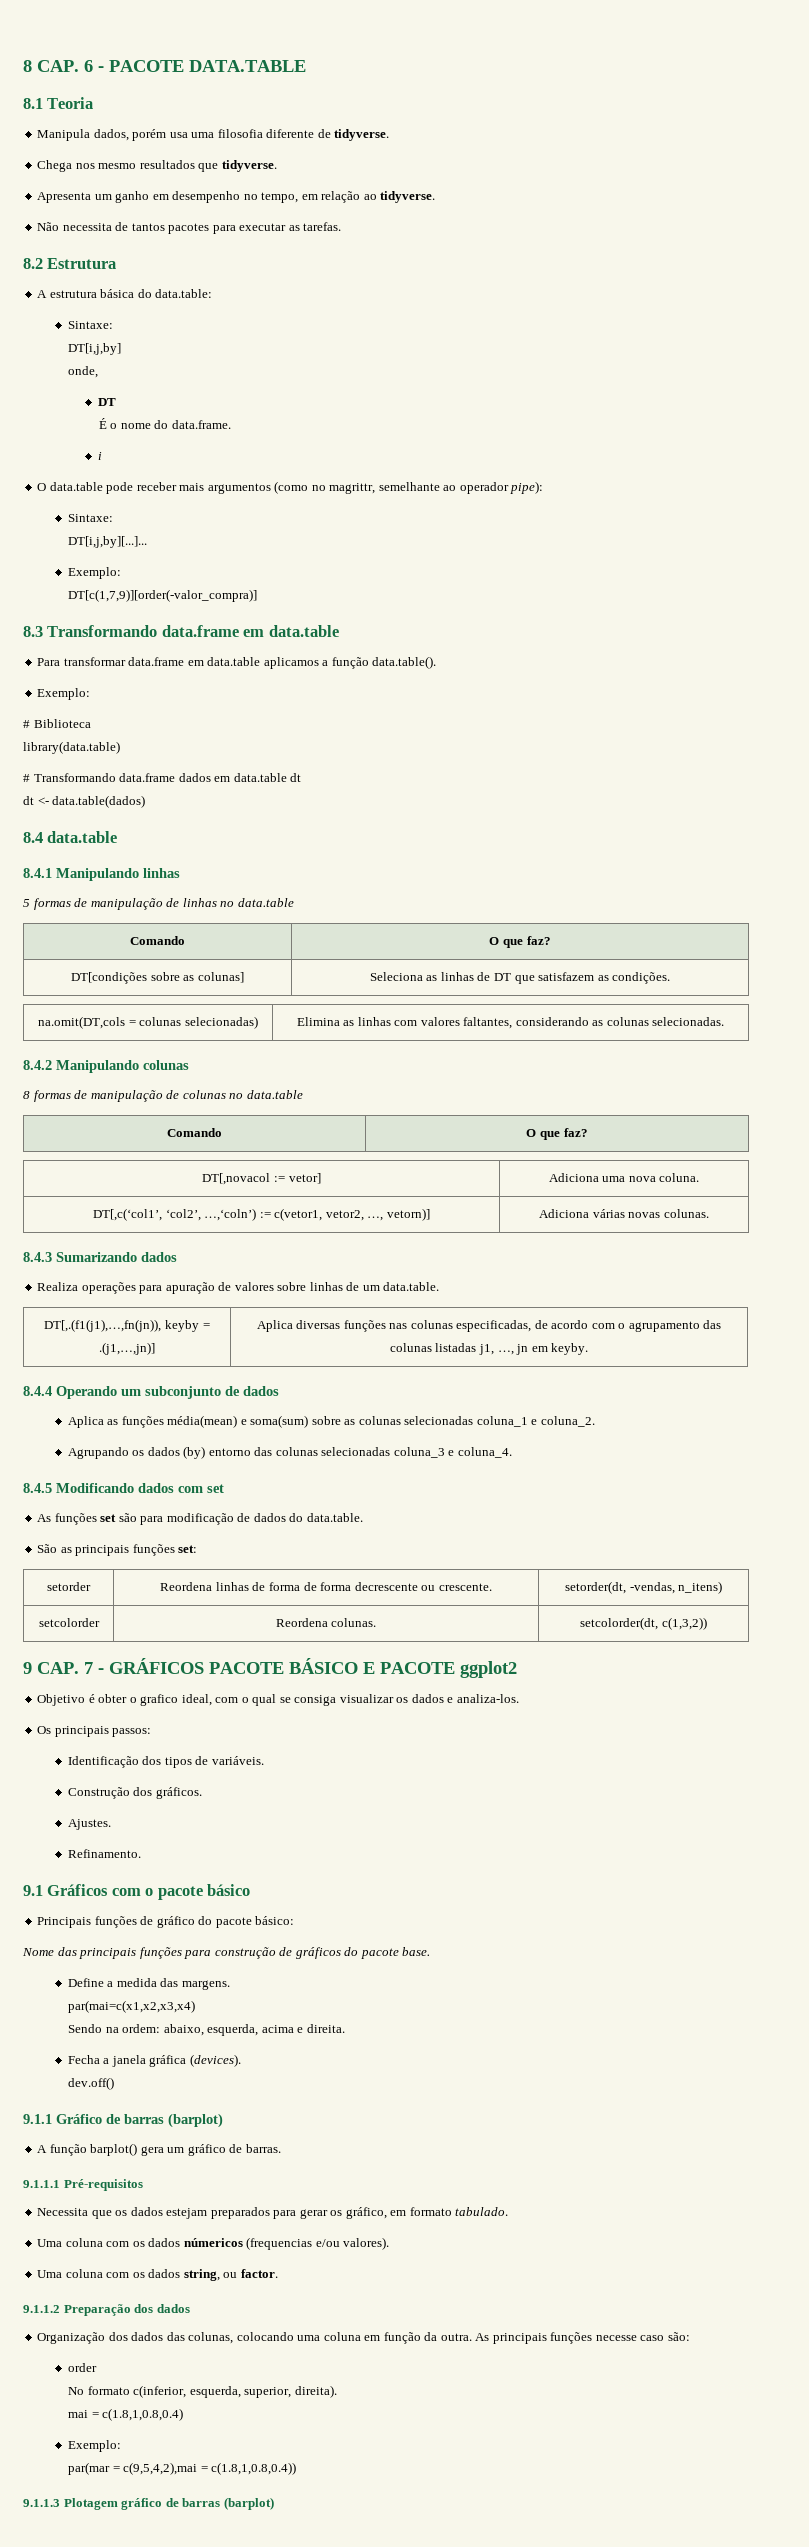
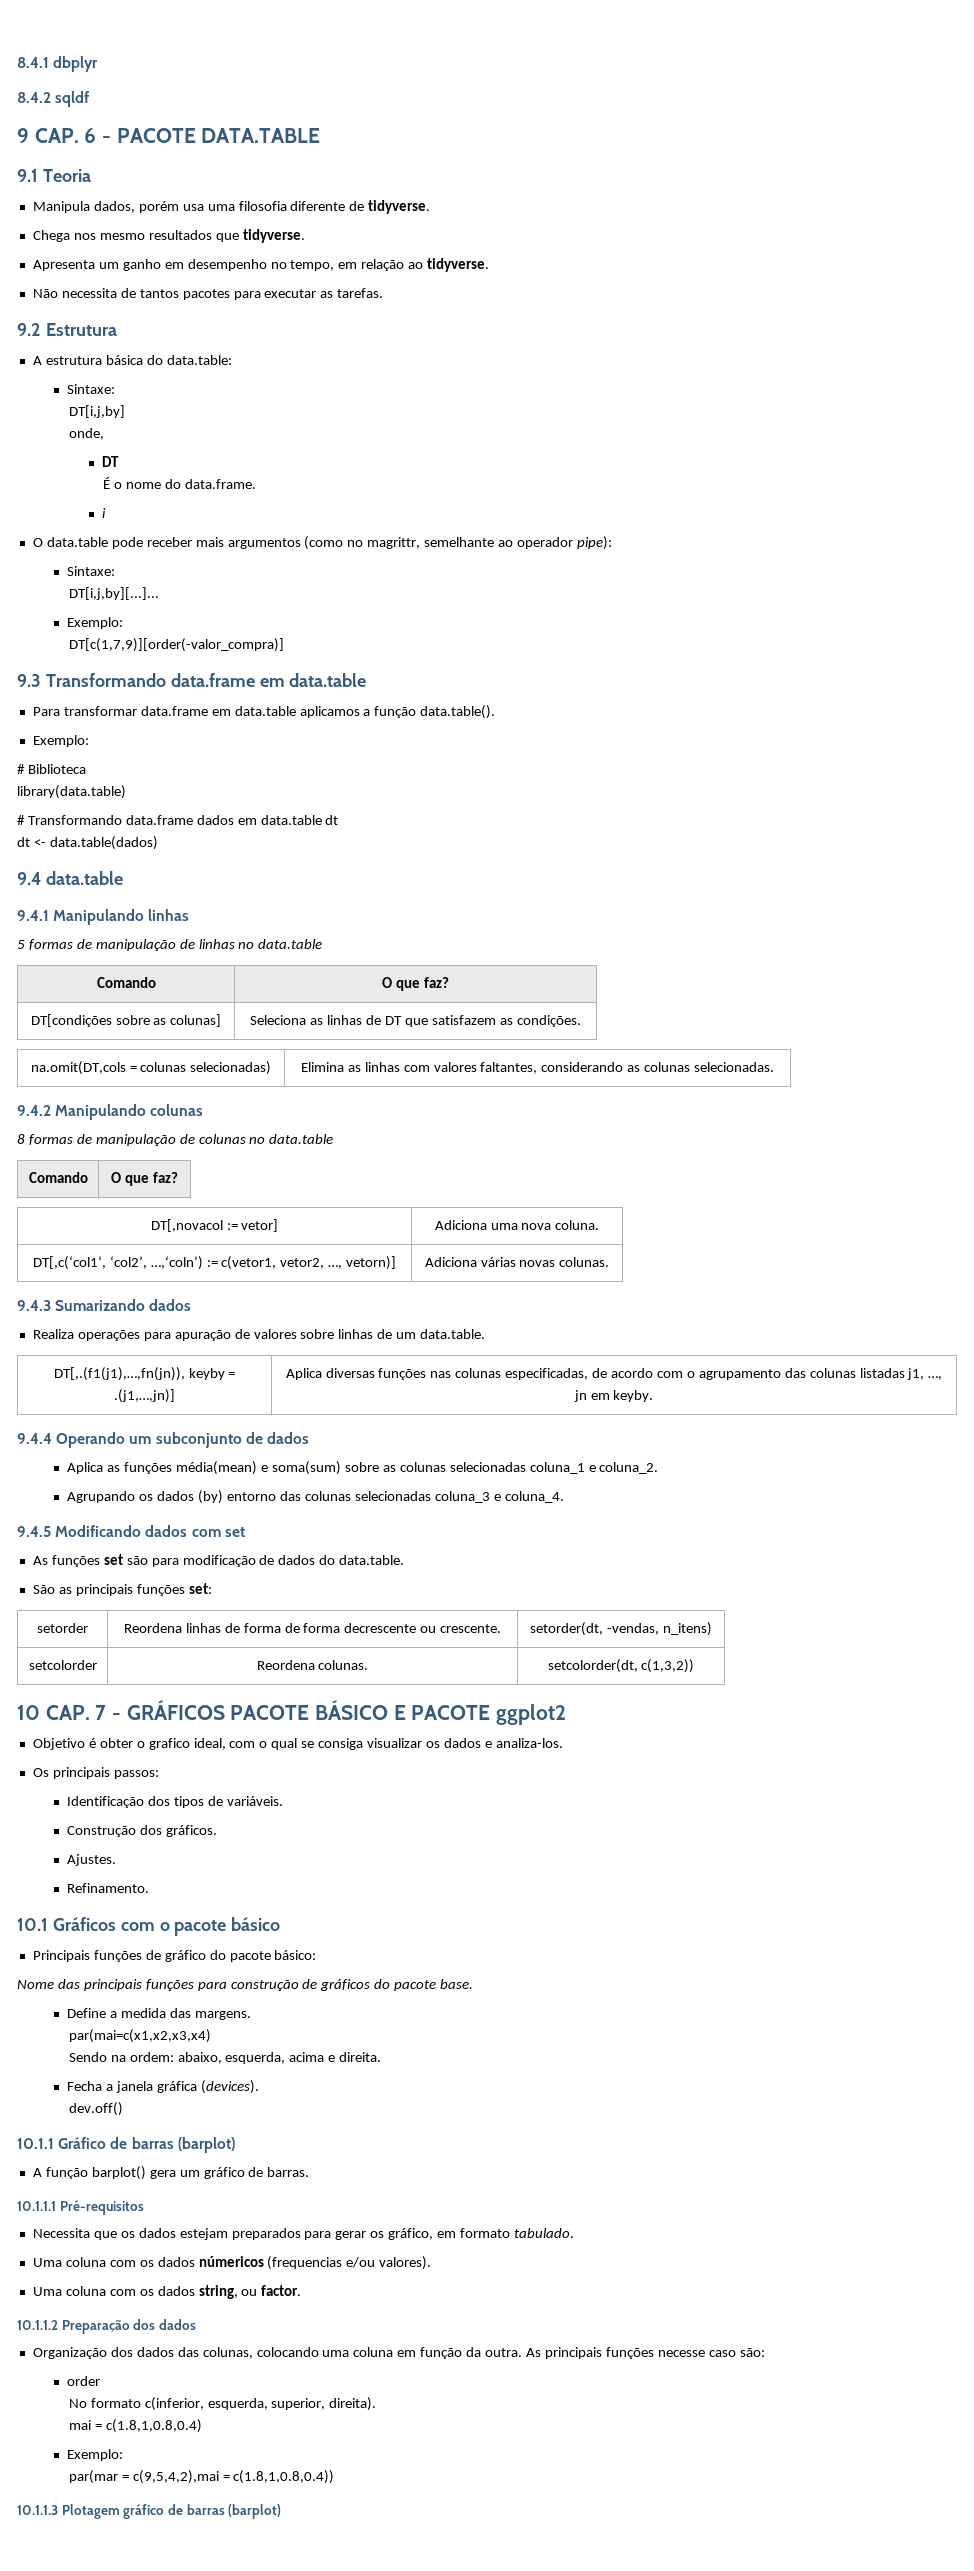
- 8 CAP. 6 - PACOTE DATA.TABLE
+ 8.4.1 dbplyr
+ 8.4.2 sqldf
+ 9 CAP. 6 - PACOTE DATA.TABLE
- 8.1 Teoria
+ 9.1 Teoria
- 8.2 Estrutura
+ 9.2 Estrutura
- 8.3 Transformando data.frame em data.table
+ 9.3 Transformando data.frame em data.table
- 8.4 data.table
- 8.4.1 Manipulando linhas
+ 9.4 data.table
+ 9.4.1 Manipulando linhas
- 8.4.2 Manipulando colunas
+ 9.4.2 Manipulando colunas
- 8.4.3 Sumarizando dados
+ 9.4.3 Sumarizando dados
- 8.4.4 Operando um subconjunto de dados
+ 9.4.4 Operando um subconjunto de dados
- 8.4.5 Modificando dados com set
+ 9.4.5 Modificando dados com set
- 9 CAP. 7 - GRÁFICOS PACOTE BÁSICO E PACOTE ggplot2
+ 10 CAP. 7 - GRÁFICOS PACOTE BÁSICO E PACOTE ggplot2
- 9.1 Gráficos com o pacote básico
+ 10.1 Gráficos com o pacote básico
- 9.1.1 Gráfico de barras (barplot)
+ 10.1.1 Gráfico de barras (barplot)
- 9.1.1.1 Pré-requisitos
+ 10.1.1.1 Pré-requisitos
- 9.1.1.2 Preparação dos dados
+ 10.1.1.2 Preparação dos dados
- 9.1.1.3 Plotagem gráfico de barras (barplot)
+ 10.1.1.3 Plotagem gráfico de barras (barplot)

